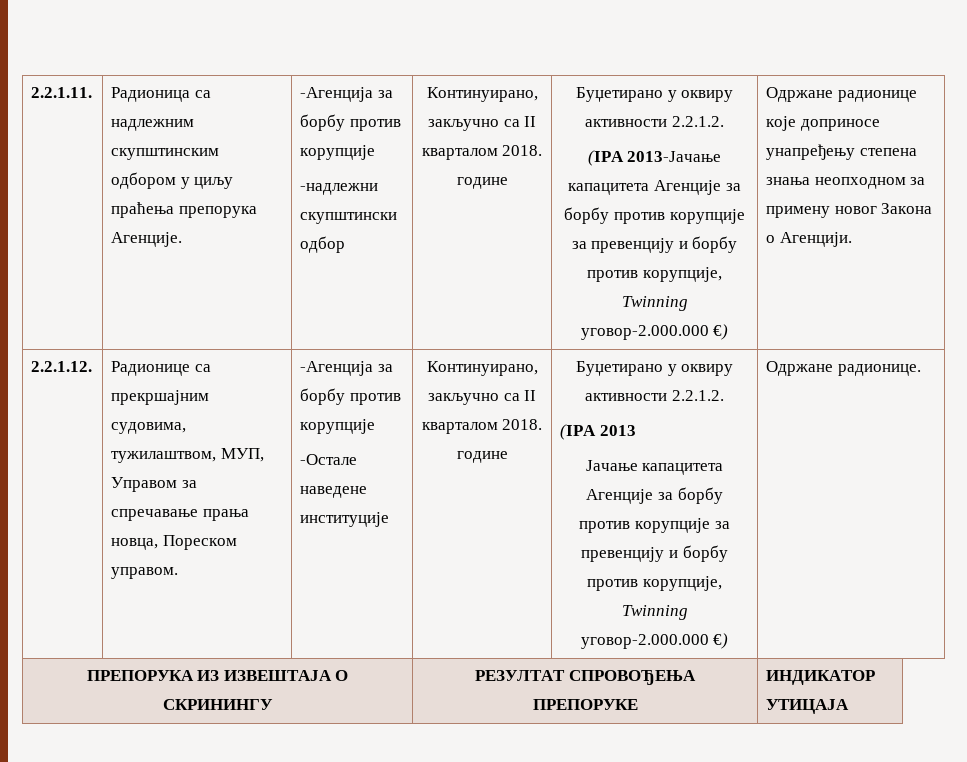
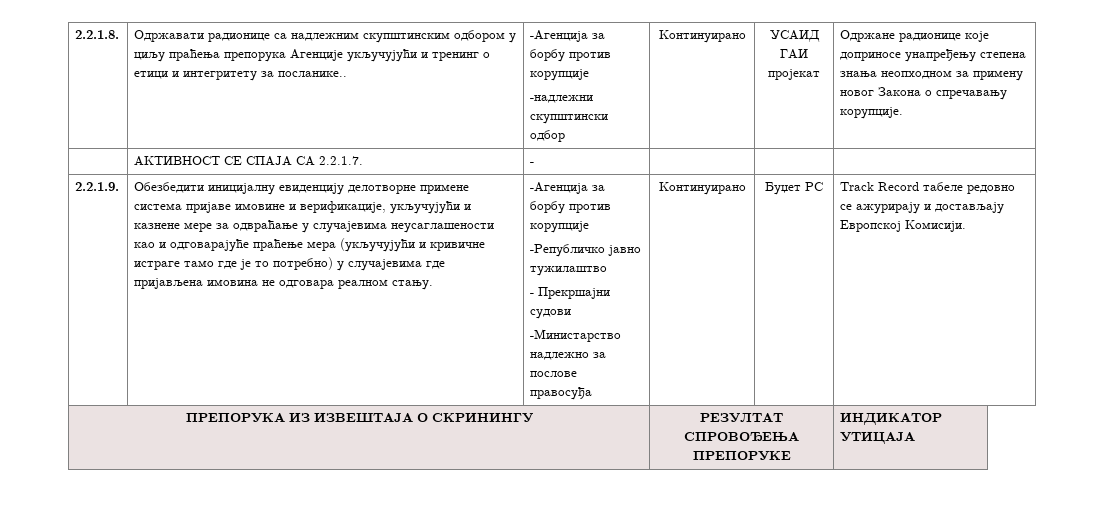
- 2.2.1.11. | Радионица са надлежним скупштинским одбором у циљу праћења препорука Агенције.
+ 2.2.1.8. | Одржавати радионице са надлежним скупштинским одбором у циљу праћења препорука Агенције укључујући и тренинг о етици и интегритету за посланике..
- -надлежни скупштински одбор | Континуирано, закључно са II кварталом 2018. године | Буџетирано у оквиру активности 2.2.1.2.
- (IPA 2013-Јачање капацитета Агенције за борбу против корупције за превенцију и борбу против корупције, Twinning уговор-2.000.000 €)
+ -надлежни скупштински одбор | Континуирано | УСАИД ГАИ пројекат
- Одржане радионице које доприносе унапређењу степена знања неопходном за примену новог Закона о Агенцији.
- 2.2.1.12. | Радионице cа прекршајним судовима, тужилаштвом, МУП, Управом за спречавање прања новца, Пореском управом. | -Агенција за борбу против корупције
- -Остале наведене институције | Континуирано, закључно са II кварталом 2018. године | Буџетирано у оквиру активности 2.2.1.2.
- (IPA 2013
- Јачање капацитета Агенције за борбу против корупције за превенцију и борбу против корупције, Twinning уговор-2.000.000 €) | Одржане радионице.
+ Одржане радионице које доприносе унапређењу степена знања неопходном за примену новог Закона о спречавању корупције.
+ | АКТИВНОСТ СЕ СПАЈА СА 2.2.1.7. | - | | |
+ 2.2.1.9. | Обезбедити иницијалну евиденцију делотворне примене система пријаве имовине и верификације, укључујући и казнене мере за одвраћање у случајевима неусаглашености као и одговарајуће праћење мера (укључујући и кривичне истраге тамо где је то потребно) у случајевима где пријављена имовина не одговара реалном стању. | -Агенција за борбу против корупције
+ -Републичко јавно тужилаштво
+ - Прекршајни судови
+ -Министарство надлежно за послове правосуђа | Континуирано | Буџет РС | Track Record табеле редовно се ажурирају и достављају Европској Комисији.

